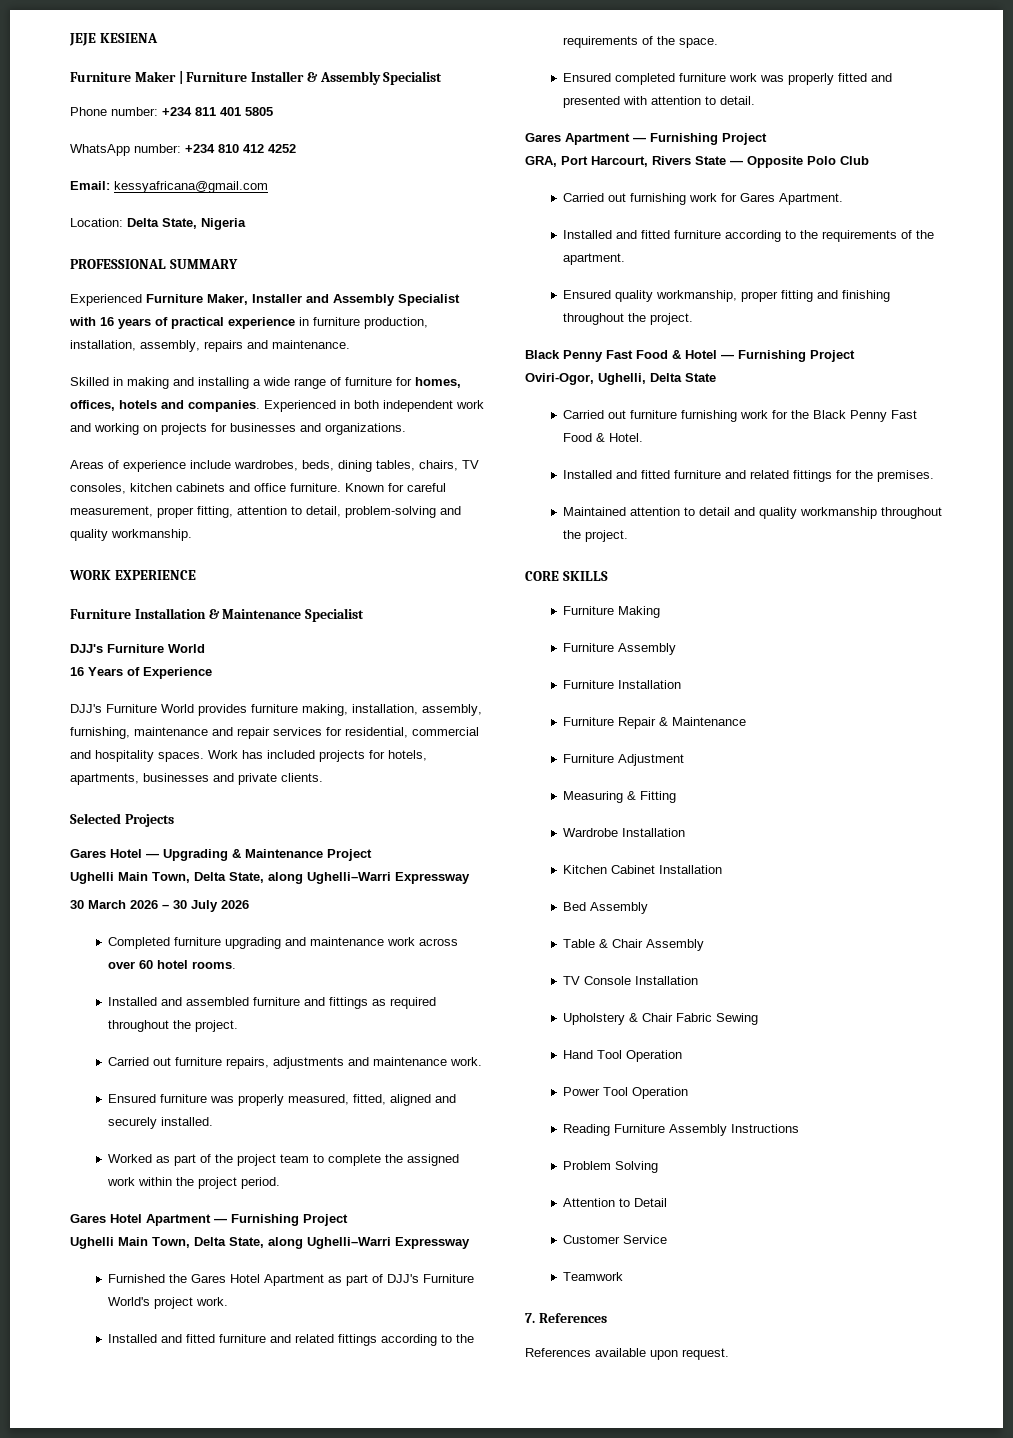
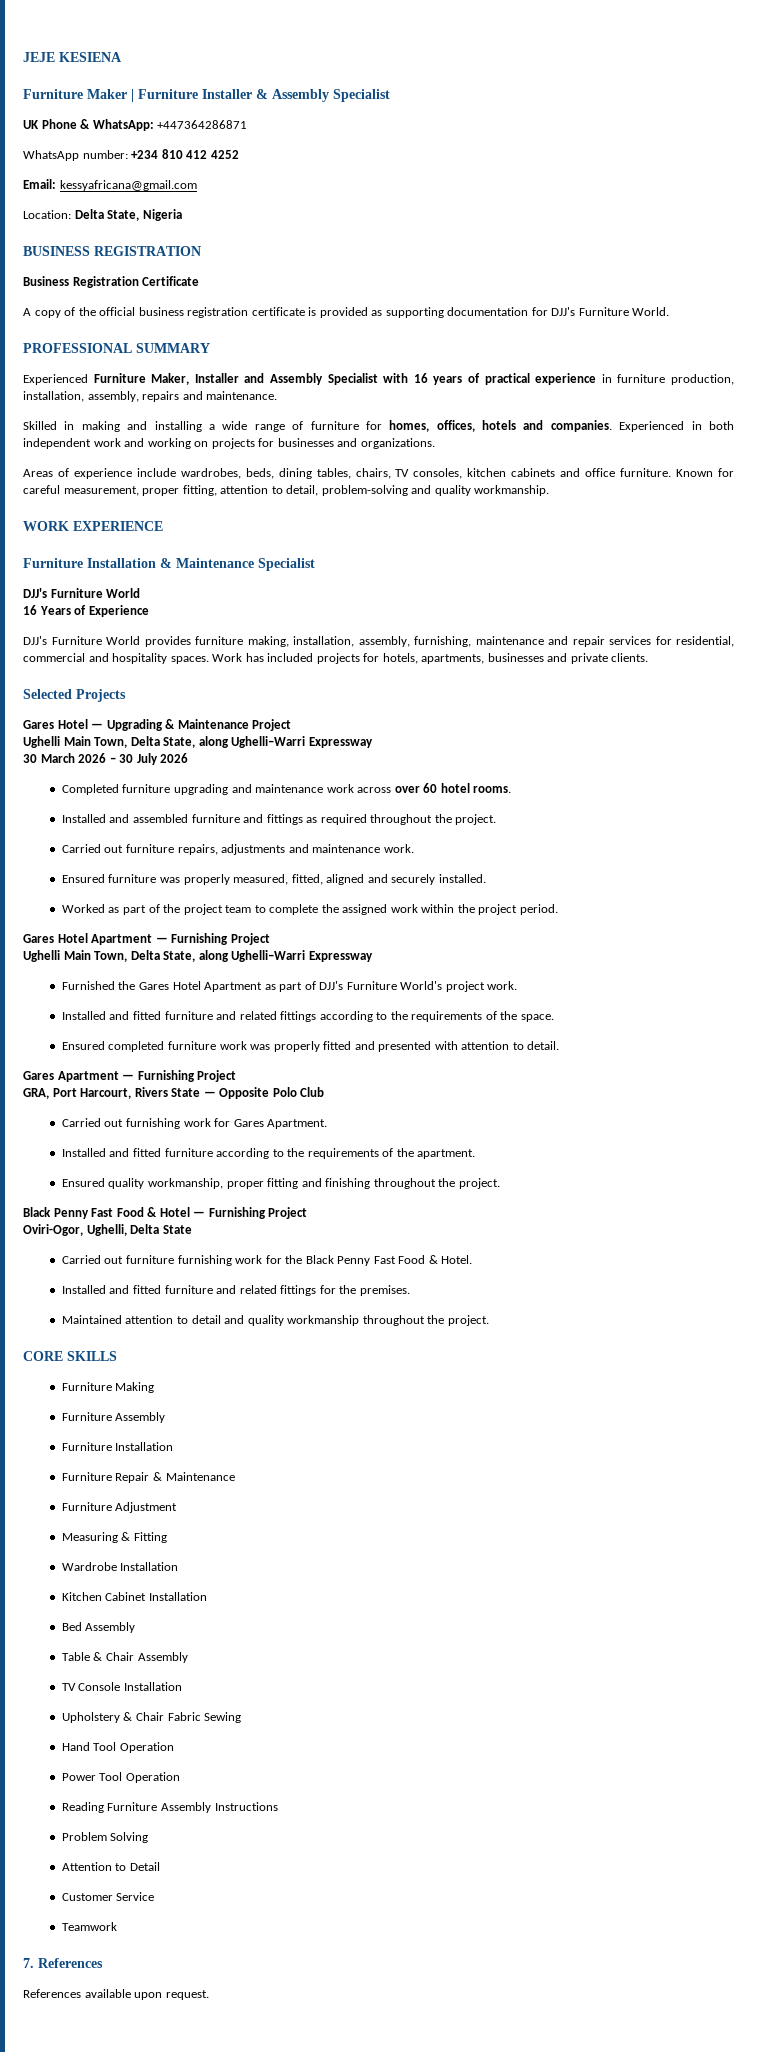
- Phone number: +234 811 401 5805
+ UK Phone & WhatsApp: +447364286871
+ BUSINESS REGISTRATION
+ Business Registration Certificate
+ A copy of the official business registration certificate is provided as supporting documentation for DJJ's Furniture World.

